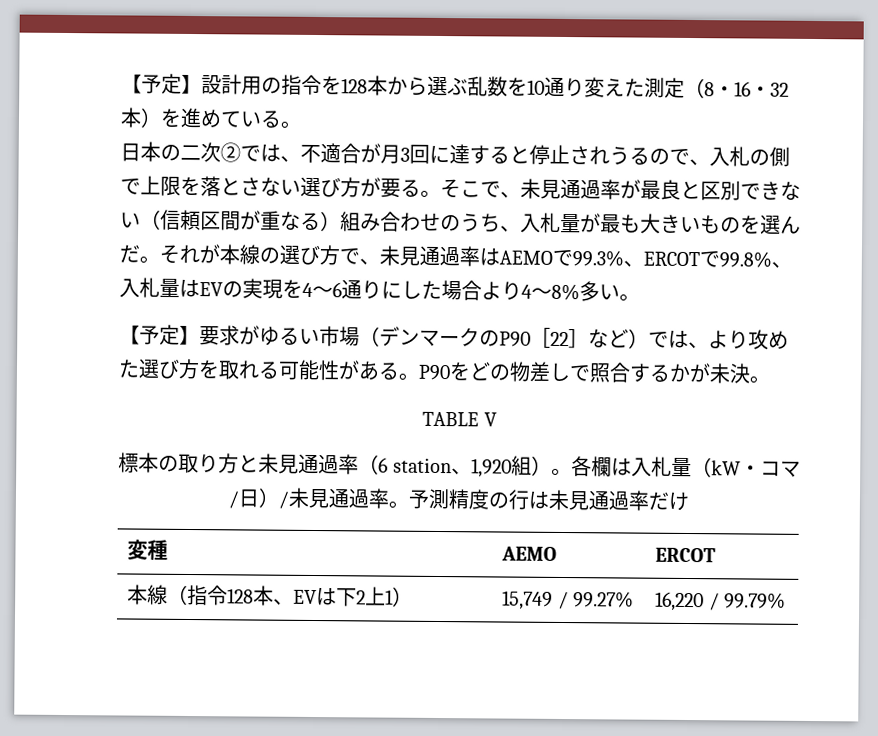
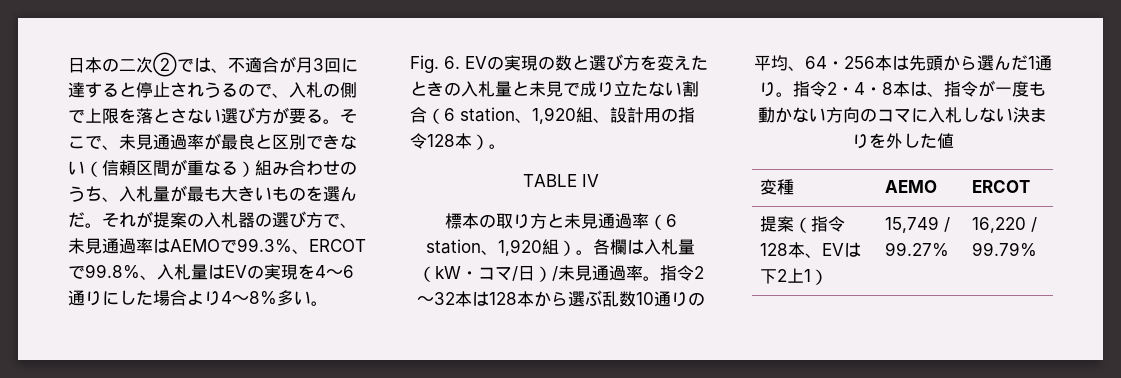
- 【予定】設計用の指令を128本から選ぶ乱数を10通り変えた測定（8・16・32本）を進めている。
- それが本線の選び方で、未見通過率はAEMOで99.3%、ERCOTで99.8%、入札量はEVの実現を4〜6通りにした場合より4〜8%多い。
+ それが提案の入札器の選び方で、未見通過率はAEMOで99.3%、ERCOTで99.8%、入札量はEVの実現を4〜6通りにした場合より4〜8%多い。
- 【予定】要求がゆるい市場（デンマークのP90［22］など）では、より攻めた選び方を取れる可能性がある。P90をどの物差しで照合するかが未決。
+ Fig. 6. EVの実現の数と選び方を変えたときの入札量と未見で成り立たない割合（6 station、1,920組、設計用の指令128本）。
- TABLE V
+ TABLE IV
- 予測精度の行は未見通過率だけ
+ 指令2〜32本は128本から選ぶ乱数10通りの平均、64・256本は先頭から選んだ1通り。指令2・4・8本は、指令が一度も動かない方向のコマに入札しない決まりを外した値
- 本線（指令128本、EVは下2上1） | 15,749 / 99.27% | 16,220 / 99.79%
+ 提案（指令128本、EVは下2上1） | 15,749 / 99.27% | 16,220 / 99.79%

